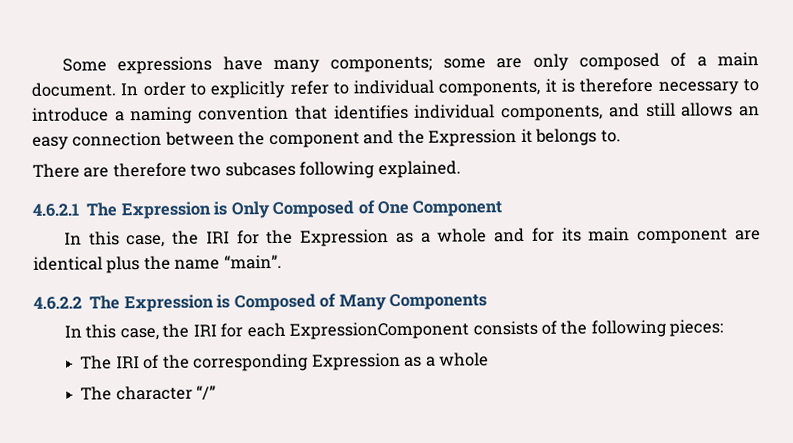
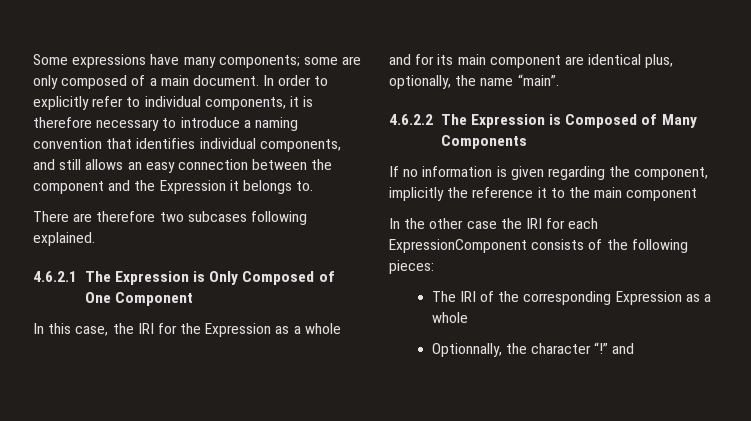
- In this case, the IRI for the Expression as a whole and for its main component are identical plus the name “main”.
+ In this case, the IRI for the Expression as a whole and for its main component are identical plus, optionally, the name “main”.
- In this case, the IRI for each ExpressionComponent consists of the following pieces:
+ If no information is given regarding the component, implicitly the reference it to the main component
+ In the other case the IRI for each ExpressionComponent consists of the following pieces:
- The character “/”
+ Optionnally, the character “!” and

